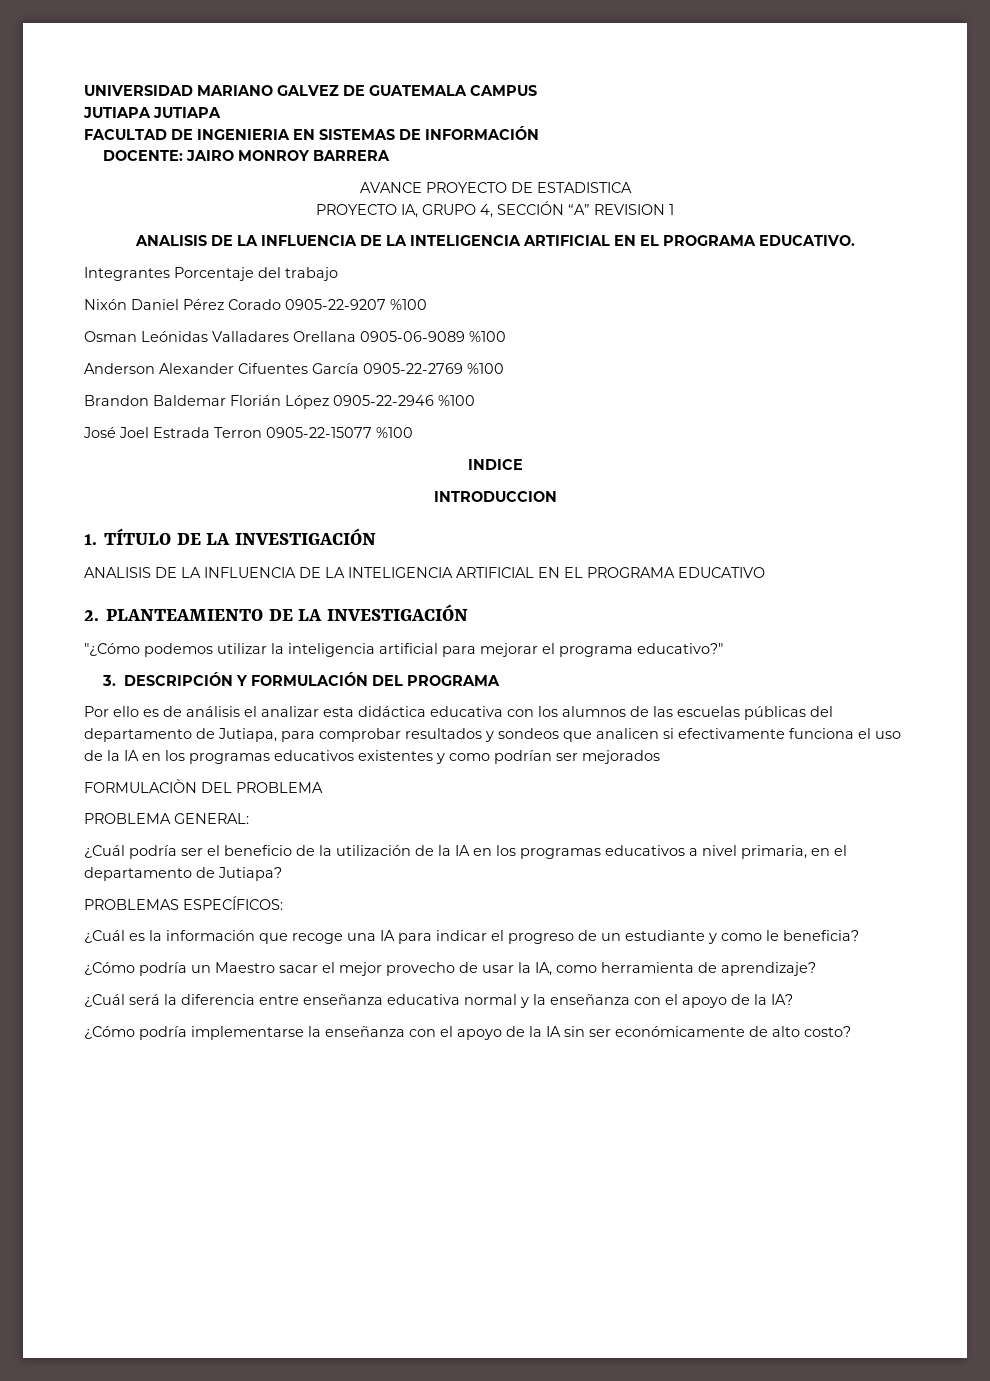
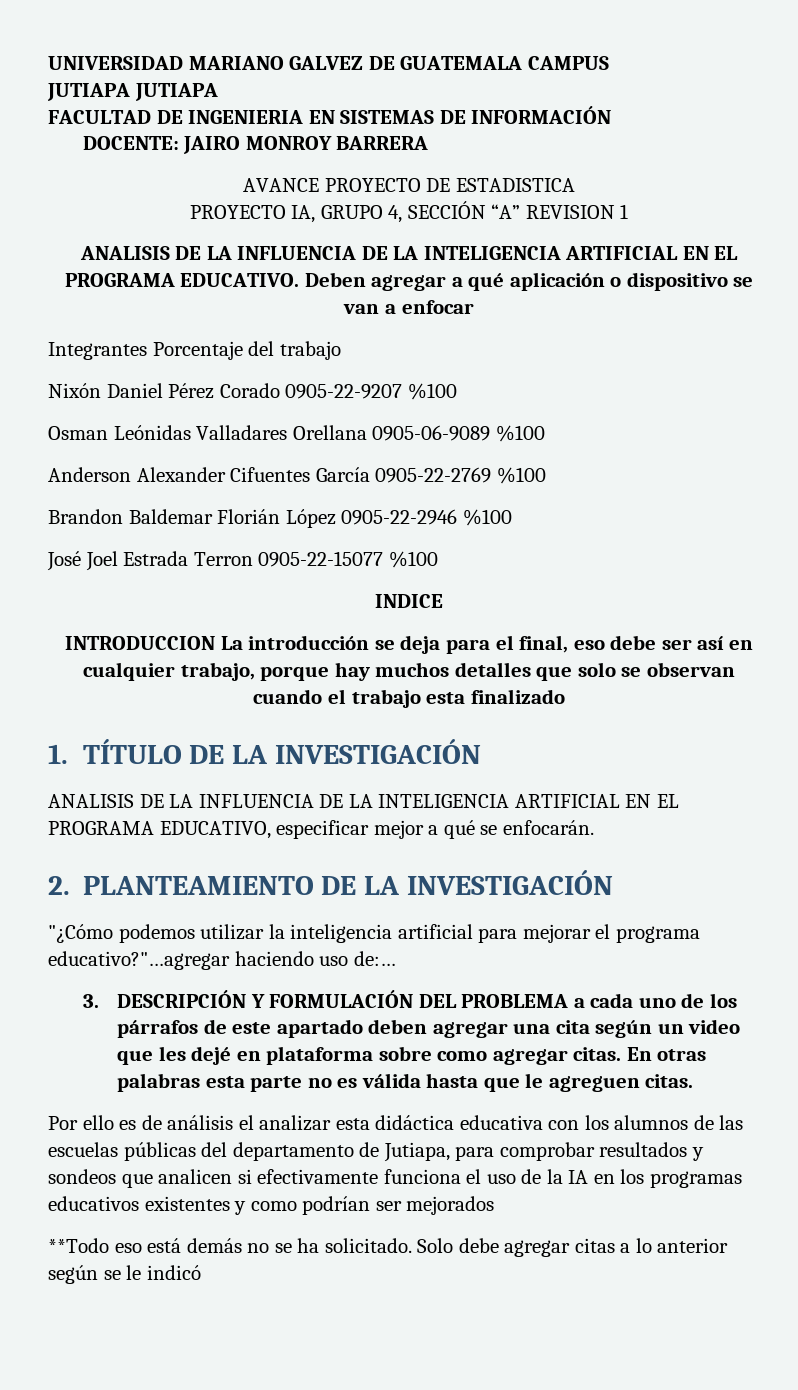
+ Deben agregar a qué aplicación o dispositivo se van a enfocar
- INTRODUCCION
+ INTRODUCCION La introducción se deja para el final, eso debe ser así en cualquier trabajo, porque hay muchos detalles que solo se observan cuando el trabajo esta finalizado
- ANALISIS DE LA INFLUENCIA DE LA INTELIGENCIA ARTIFICIAL EN EL PROGRAMA EDUCATIVO
+ ANALISIS DE LA INFLUENCIA DE LA INTELIGENCIA ARTIFICIAL EN EL PROGRAMA EDUCATIVO, especificar mejor a qué se enfocarán.
- "¿Cómo podemos utilizar la inteligencia artificial para mejorar el programa educativo?"
+ "¿Cómo podemos utilizar la inteligencia artificial para mejorar el programa educativo?"…agregar haciendo uso de:…
- 3. DESCRIPCIÓN Y FORMULACIÓN DEL PROGRAMA
+ 3. DESCRIPCIÓN Y FORMULACIÓN DEL PROBLEMA a cada uno de los párrafos de este apartado deben agregar una cita según un video que les dejé en plataforma sobre como agregar citas. En otras palabras esta parte no es válida hasta que le agreguen citas.
- FORMULACIÒN DEL PROBLEMA
- PROBLEMA GENERAL:
- ¿Cuál podría ser el beneficio de la utilización de la IA en los programas educativos a nivel primaria, en el departamento de Jutiapa?
- PROBLEMAS ESPECÍFICOS:
- ¿Cuál es la información que recoge una IA para indicar el progreso de un estudiante y como le beneficia?
- ¿Cómo podría un Maestro sacar el mejor provecho de usar la IA, como herramienta de aprendizaje?
- ¿Cuál será la diferencia entre enseñanza educativa normal y la enseñanza con el apoyo de la IA?
- ¿Cómo podría implementarse la enseñanza con el apoyo de la IA sin ser económicamente de alto costo?
+ **Todo eso está demás no se ha solicitado. Solo debe agregar citas a lo anterior según se le indicó

